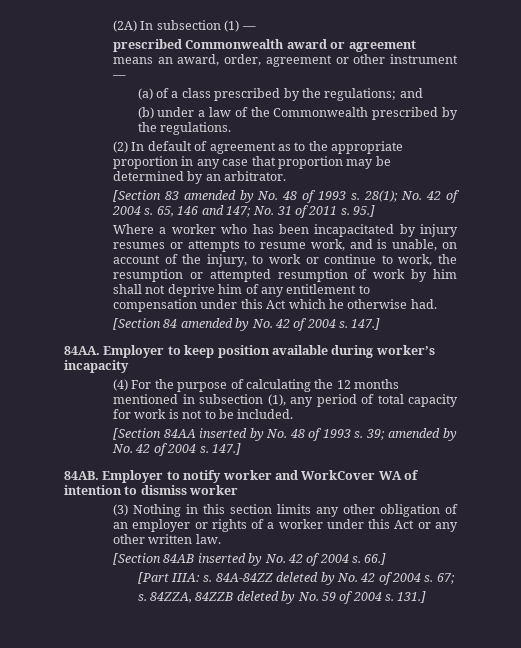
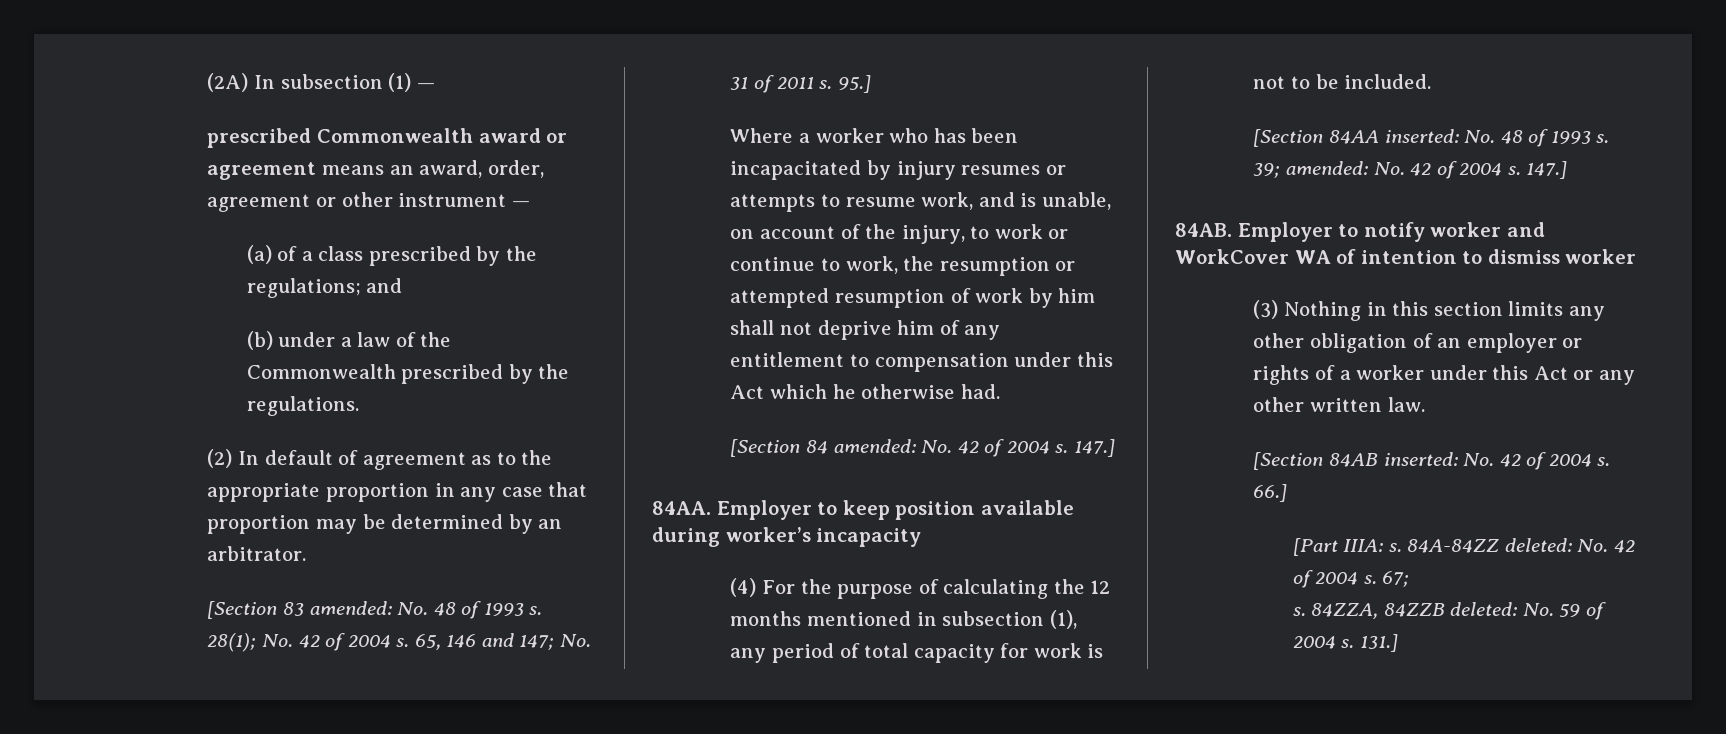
- [Section 83 amended by No. 48 of 1993 s.
+ [Section 83 amended: No. 48 of 1993 s.
- [Section 84 amended by No. 42 of 2004 s.
+ [Section 84 amended: No. 42 of 2004 s.
- [Section 84AA inserted by No. 48 of 1993 s.
+ [Section 84AA inserted: No. 48 of 1993 s.
- 39; amended by No. 42 of 2004 s.
+ 39; amended: No. 42 of 2004 s.
- [Section 84AB inserted by No. 42 of 2004 s.
+ [Section 84AB inserted: No. 42 of 2004 s.
- 84A-84ZZ deleted by No. 42 of 2004 s.
+ 84A-84ZZ deleted: No. 42 of 2004 s.
- 84ZZA, 84ZZB deleted by No. 59 of 2004 s.
+ 84ZZA, 84ZZB deleted: No. 59 of 2004 s.

